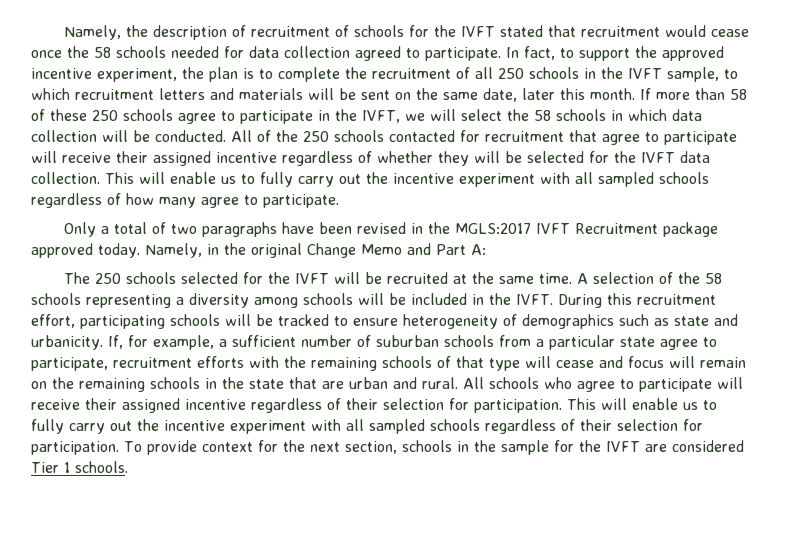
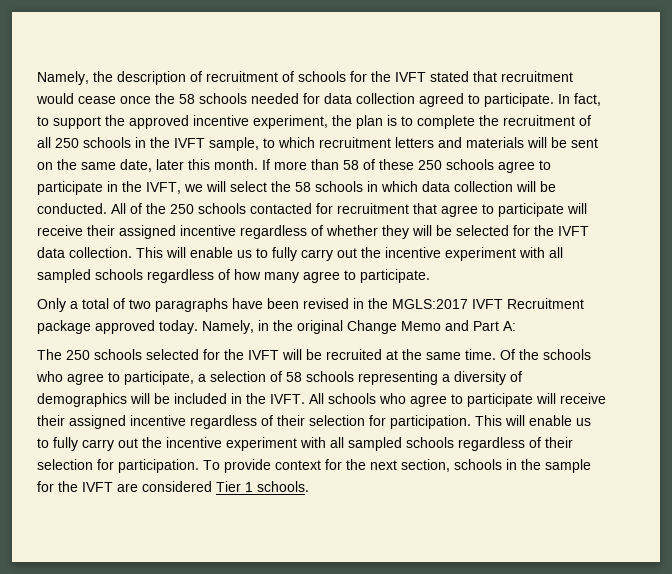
- A selection of the 58 schools representing a diversity among schools will be included in the IVFT.
+ Of the schools who agree to participate, a selection of 58 schools representing a diversity of demographics will be included in the IVFT.
- During this recruitment effort, participating schools will be tracked to ensure heterogeneity of demographics such as state and urbanicity. If, for example, a sufficient number of suburban schools from a particular state agree to participate, recruitment efforts with the remaining schools of that type will cease and focus will remain on the remaining schools in the state that are urban and rural.

